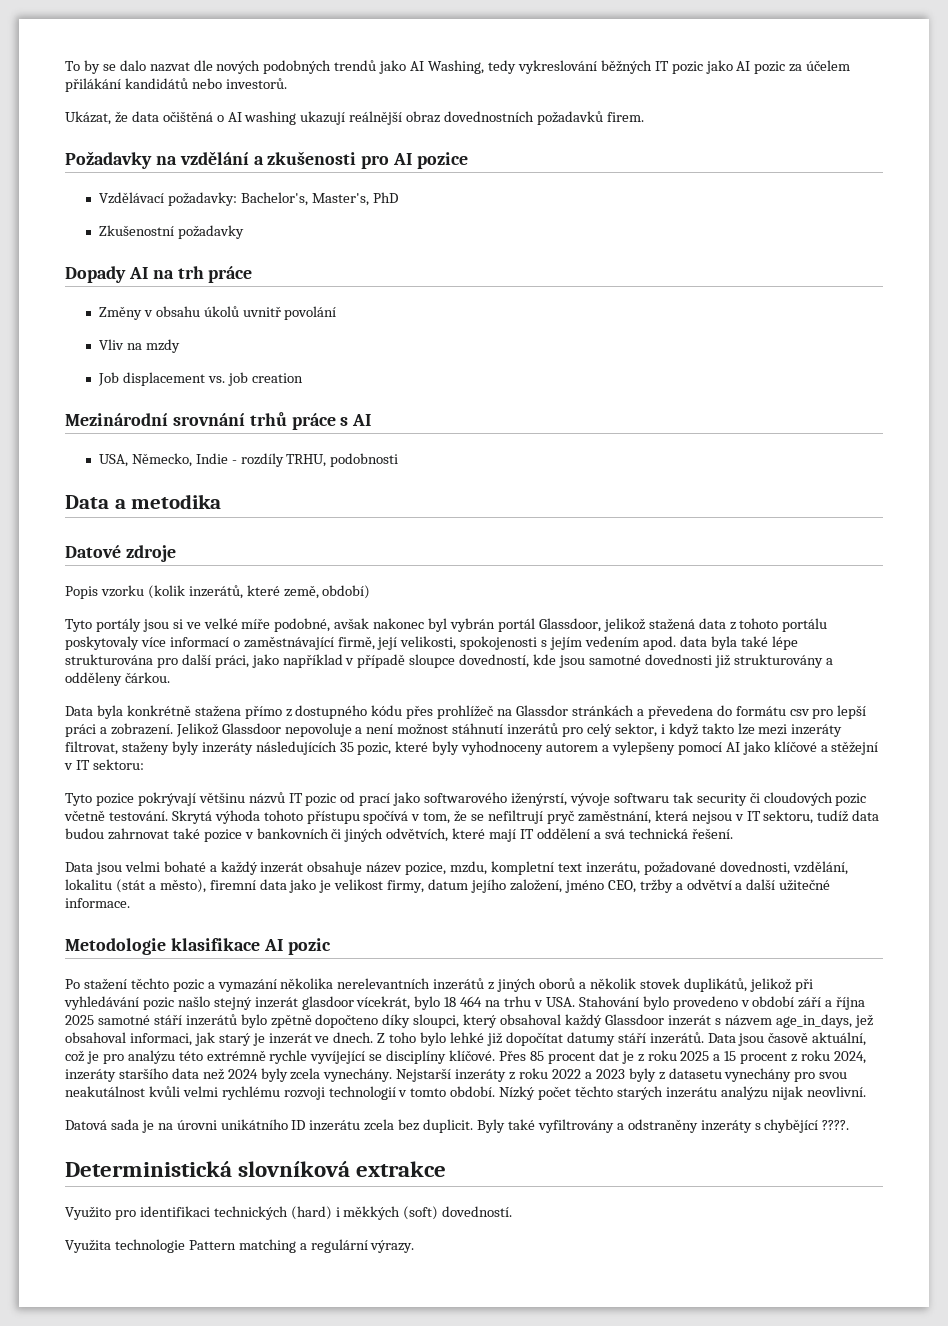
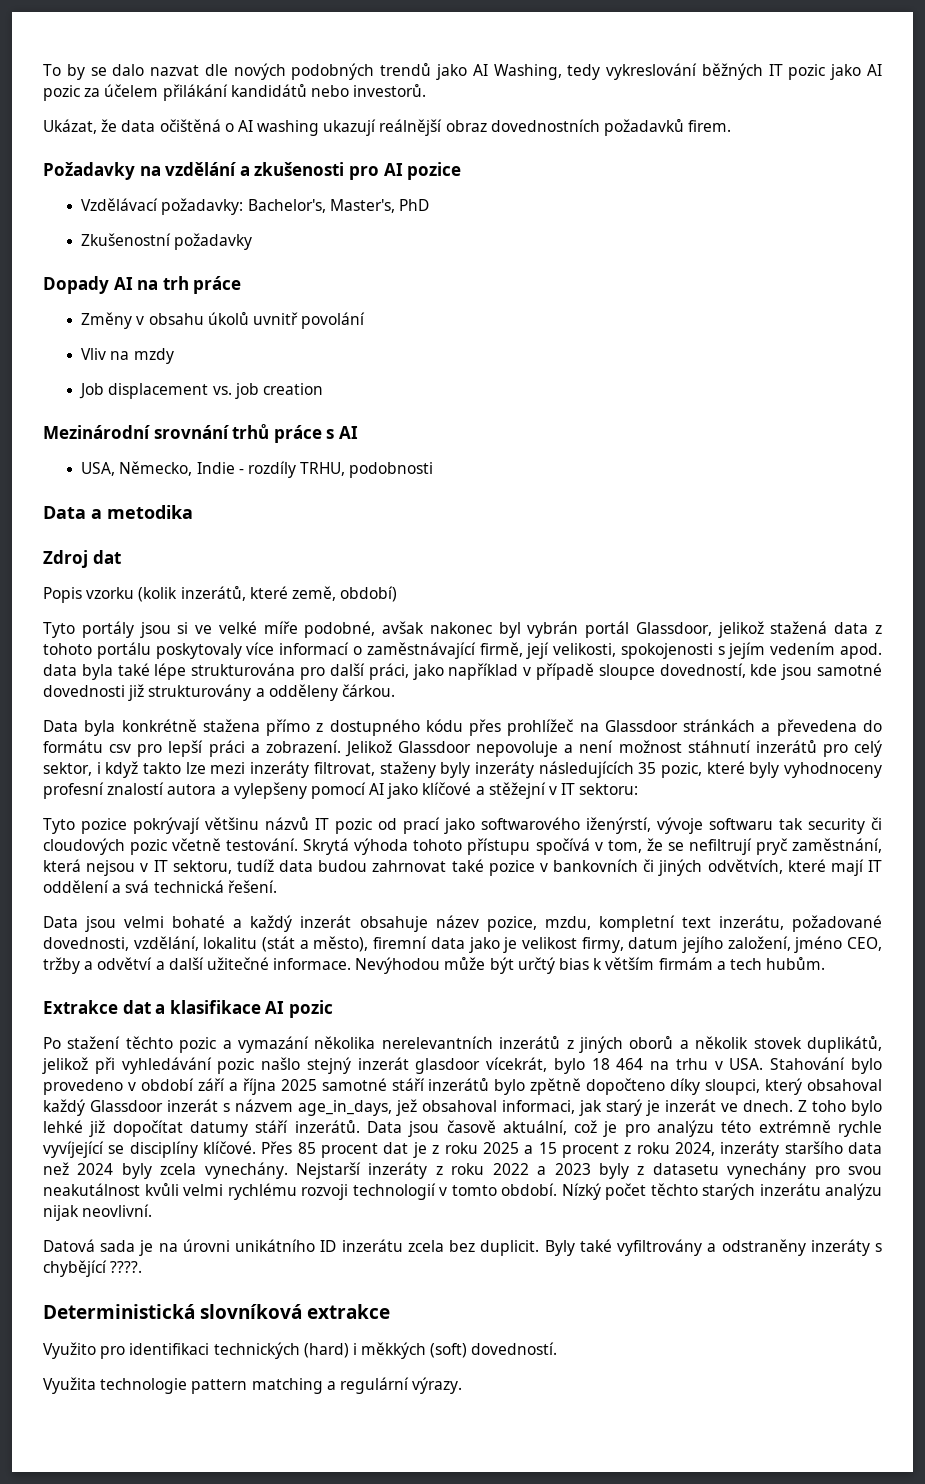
- Datové zdroje
+ Zdroj dat
- Data byla konkrétně stažena přímo z dostupného kódu přes prohlížeč na Glassdor stránkách a převedena do formátu csv pro lepší práci a zobrazení.
+ Data byla konkrétně stažena přímo z dostupného kódu přes prohlížeč na Glassdoor stránkách a převedena do formátu csv pro lepší práci a zobrazení.
- Jelikož Glassdoor nepovoluje a není možnost stáhnutí inzerátů pro celý sektor, i když takto lze mezi inzeráty filtrovat, staženy byly inzeráty následujících 35 pozic, které byly vyhodnoceny autorem a vylepšeny pomocí AI jako klíčové a stěžejní v IT sektoru:
+ Jelikož Glassdoor nepovoluje a není možnost stáhnutí inzerátů pro celý sektor, i když takto lze mezi inzeráty filtrovat, staženy byly inzeráty následujících 35 pozic, které byly vyhodnoceny profesní znalostí autora a vylepšeny pomocí AI jako klíčové a stěžejní v IT sektoru:
- Data jsou velmi bohaté a každý inzerát obsahuje název pozice, mzdu, kompletní text inzerátu, požadované dovednosti, vzdělání, lokalitu (stát a město), firemní data jako je velikost firmy, datum jejího založení, jméno CEO, tržby a odvětví a další užitečné informace.
- Metodologie klasifikace AI pozic
+ Data jsou velmi bohaté a každý inzerát obsahuje název pozice, mzdu, kompletní text inzerátu, požadované dovednosti, vzdělání, lokalitu (stát a město), firemní data jako je velikost firmy, datum jejího založení, jméno CEO, tržby a odvětví a další užitečné informace. Nevýhodou může být určtý bias k větším firmám a tech hubům.
+ Extrakce dat a klasifikace AI pozic
- Využita technologie Pattern matching a regulární výrazy.
+ Využita technologie pattern matching a regulární výrazy.

